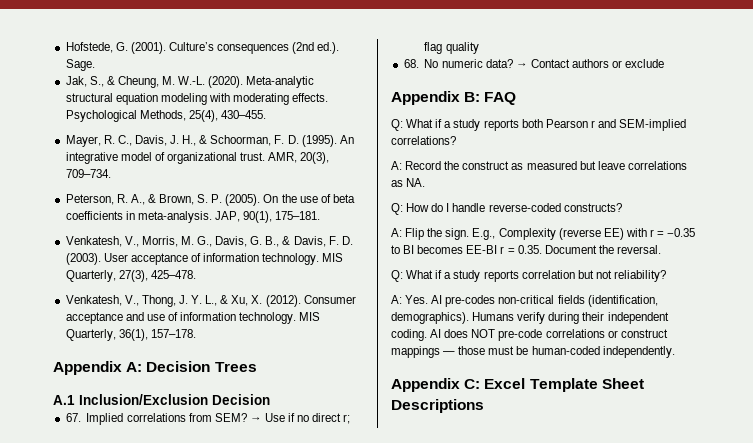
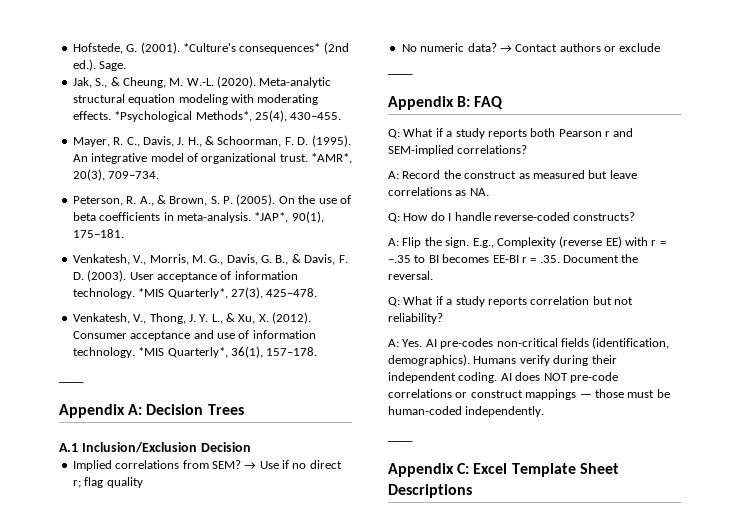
- Culture’s consequences (2nd ed.). Sage.
+ *Culture's consequences* (2nd ed.). Sage.
- Psychological Methods, 25(4), 430–455.
+ *Psychological Methods*, 25(4), 430–455.
- AMR, 20(3), 709–734.
+ *AMR*, 20(3), 709–734.
- JAP, 90(1), 175–181.
+ *JAP*, 90(1), 175–181.
- MIS Quarterly, 27(3), 425–478.
+ *MIS Quarterly*, 27(3), 425–478.
- MIS Quarterly, 36(1), 157–178.
+ *MIS Quarterly*, 36(1), 157–178.
+ ____
- 67. Implied correlations from SEM?
+ Implied correlations from SEM?
- 68. No numeric data?
+ No numeric data?
  → Contact authors or exclude
+ ____
- E.g., Complexity (reverse EE) with r = −0.35 to BI becomes EE-BI r = 0.35. Document the reversal.
+ E.g., Complexity (reverse EE) with r = −.35 to BI becomes EE-BI r = .35. Document the reversal.
  AI does NOT pre-code correlations or construct mappings — those must be human-coded independently.
+ ____

